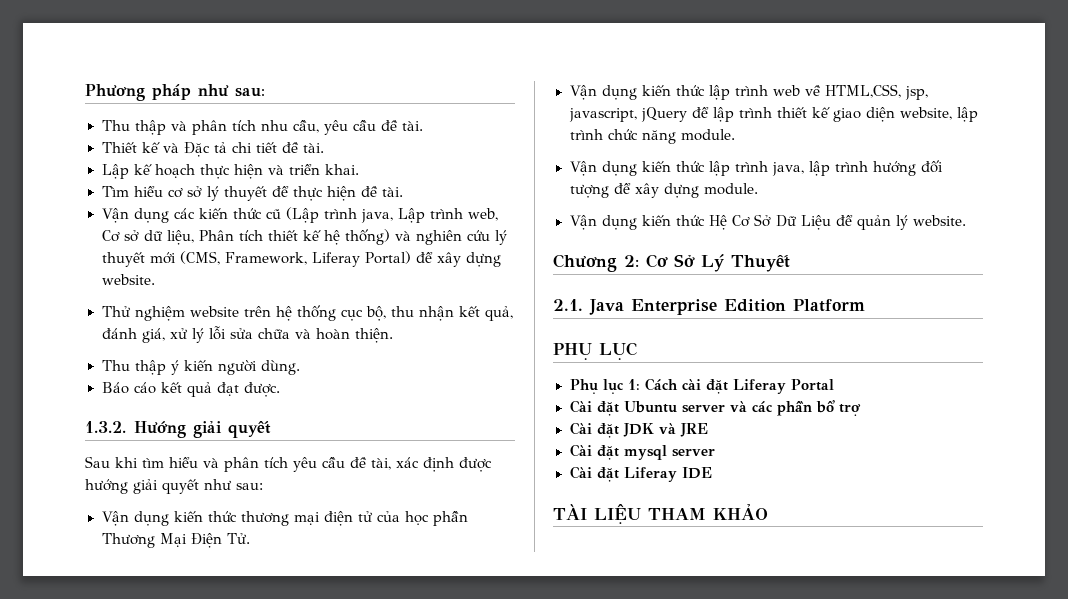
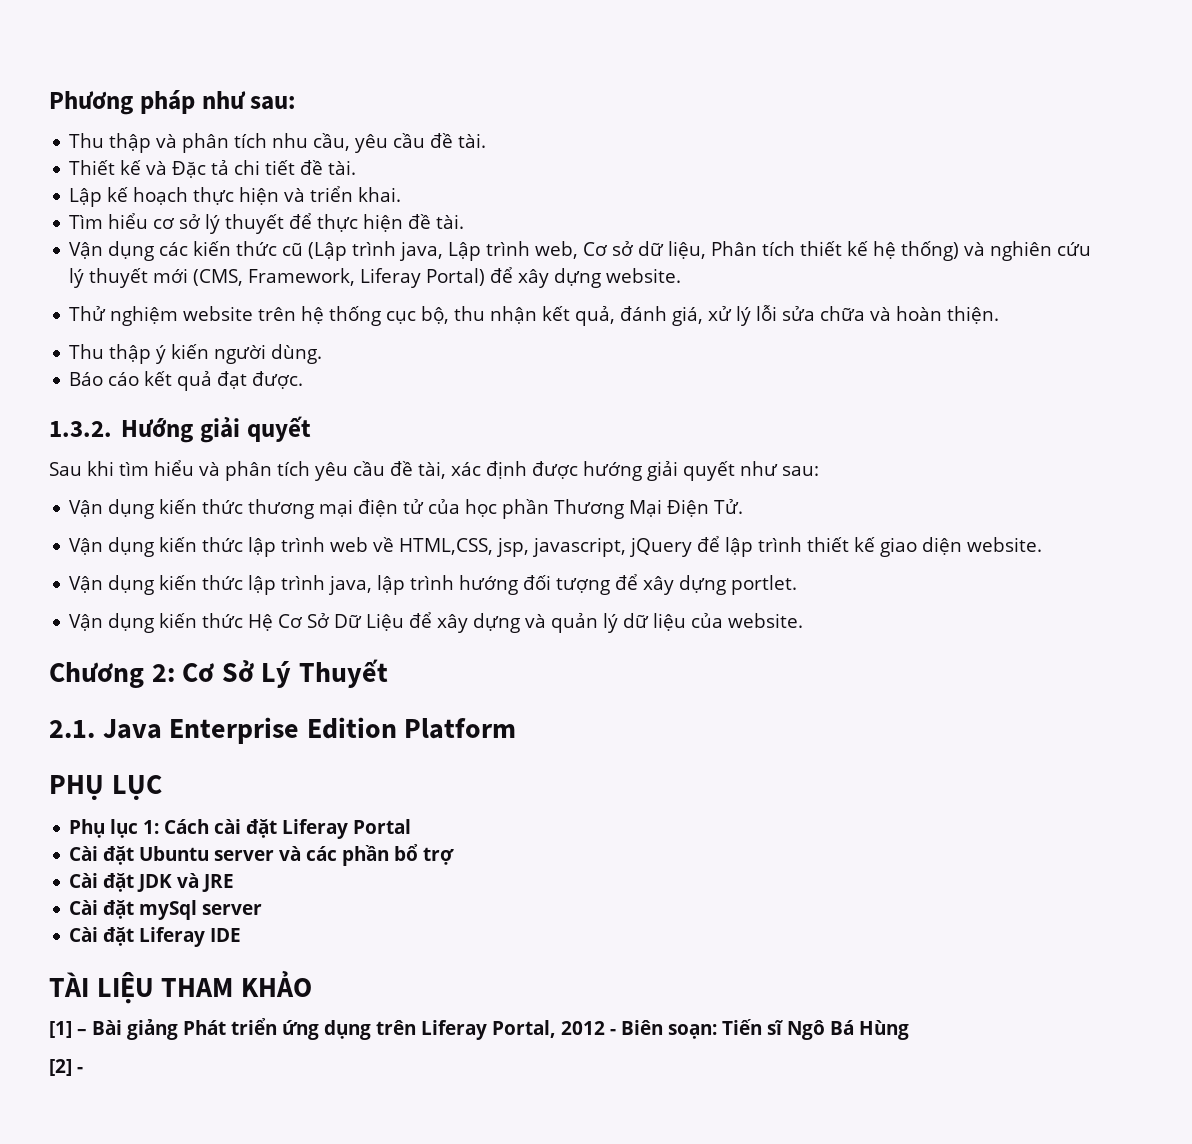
- Vận dụng kiến thức lập trình web về HTML,CSS, jsp, javascript, jQuery để lập trình thiết kế giao diện website, lập trình chức năng module.
+ Vận dụng kiến thức lập trình web về HTML,CSS, jsp, javascript, jQuery để lập trình thiết kế giao diện website.
- Vận dụng kiến thức lập trình java, lập trình hướng đối tượng để xây dựng module.
+ Vận dụng kiến thức lập trình java, lập trình hướng đối tượng để xây dựng portlet.
- Vận dụng kiến thức Hệ Cơ Sở Dữ Liệu để quản lý website.
+ Vận dụng kiến thức Hệ Cơ Sở Dữ Liệu để xây dựng và quản lý dữ liệu của website.
- Cài đặt mysql server
+ Cài đặt mySql server
+ [1] – Bài giảng Phát triển ứng dụng trên Liferay Portal, 2012 - Biên soạn: Tiến sĩ Ngô Bá Hùng
+ [2] -

